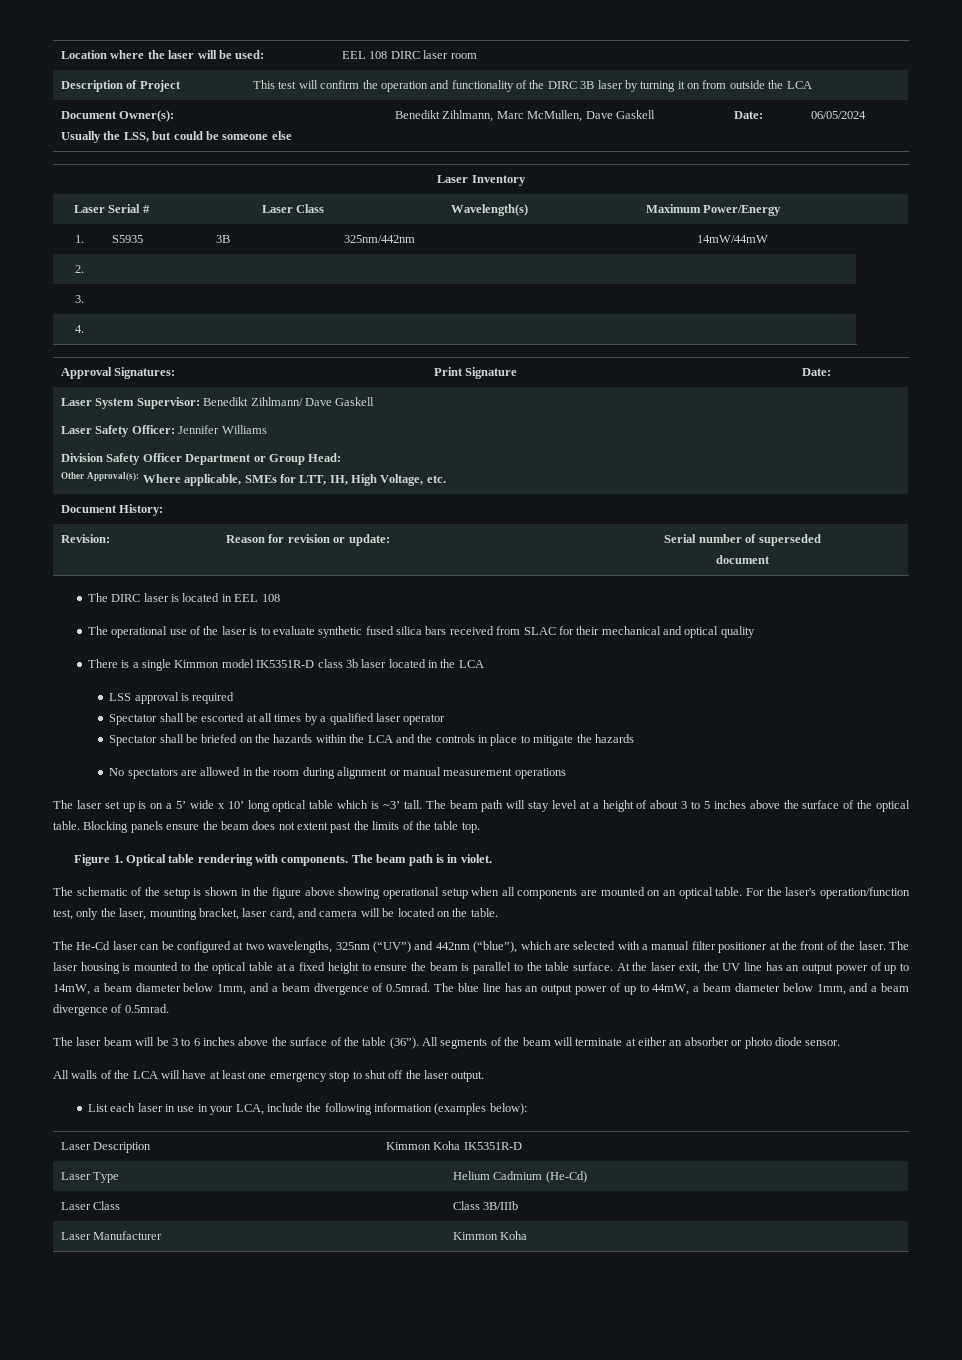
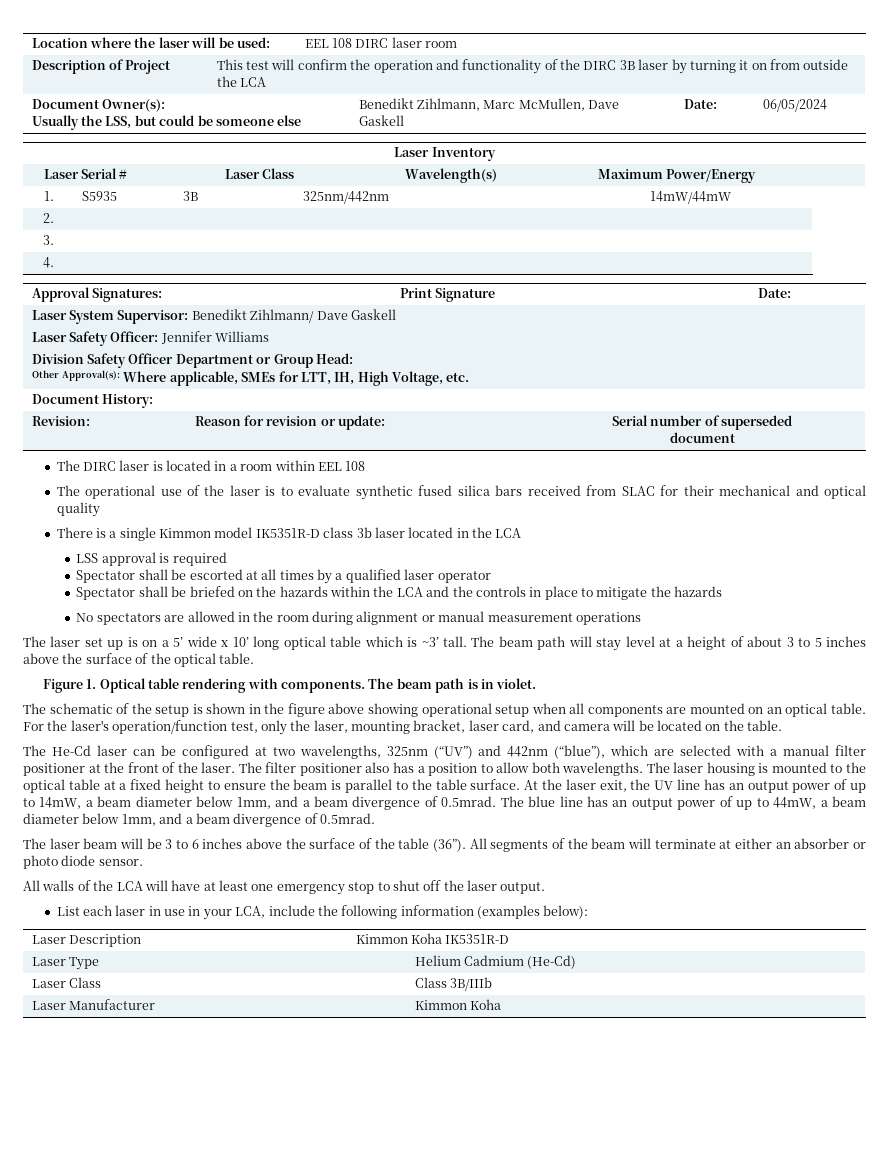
- The DIRC laser is located in EEL 108
+ The DIRC laser is located in a room within EEL 108
- Blocking panels ensure the beam does not extent past the limits of the table top.
- The laser housing is mounted to the optical table at a fixed height to ensure the beam is parallel to the table surface.
+ The filter positioner also has a position to allow both wavelengths. The laser housing is mounted to the optical table at a fixed height to ensure the beam is parallel to the table surface.

